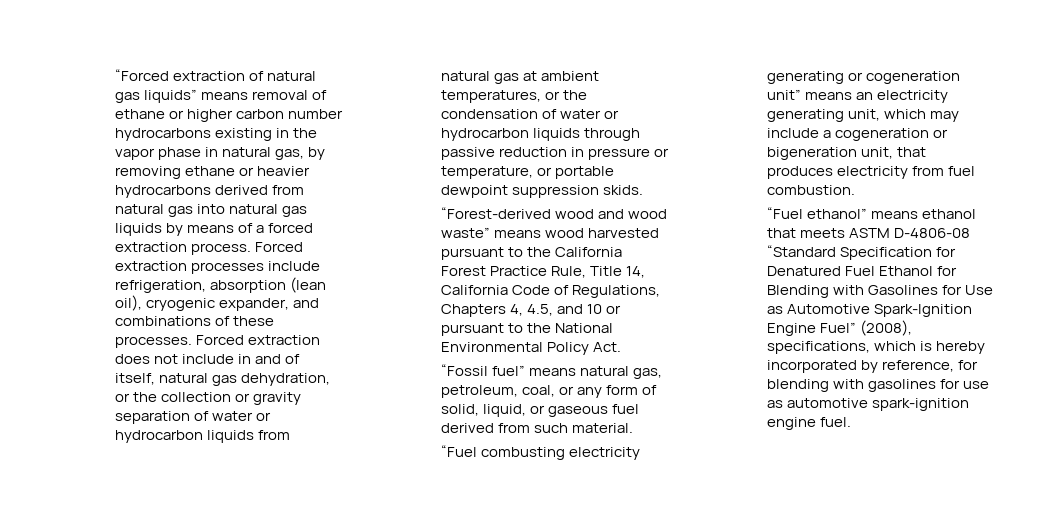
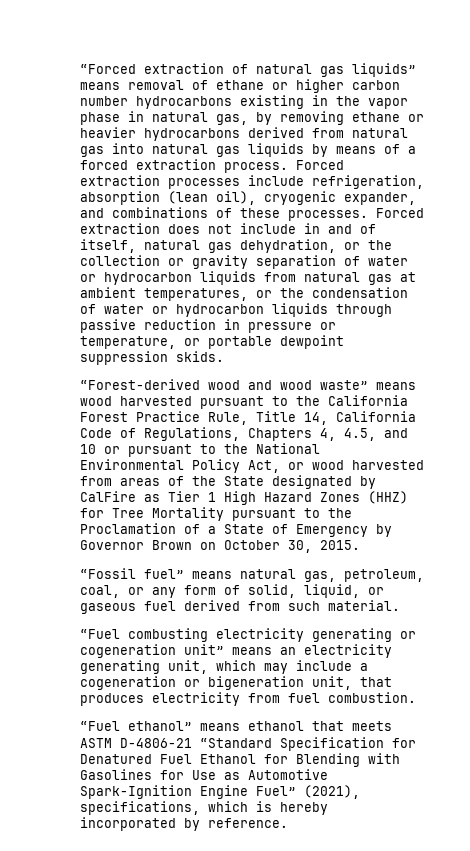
- “Forest-derived wood and wood waste” means wood harvested pursuant to the California Forest Practice Rule, Title 14, California Code of Regulations, Chapters 4, 4.5, and 10 or pursuant to the National Environmental Policy Act.
+ “Forest-derived wood and wood waste” means wood harvested pursuant to the California Forest Practice Rule, Title 14, California Code of Regulations, Chapters 4, 4.5, and 10 or pursuant to the National Environmental Policy Act, or wood harvested from areas of the State designated by CalFire as Tier 1 High Hazard Zones (HHZ) for Tree Mortality pursuant to the Proclamation of a State of Emergency by Governor Brown on October 30, 2015.
- “Fuel ethanol” means ethanol that meets ASTM D-4806-08 “Standard Specification for Denatured Fuel Ethanol for Blending with Gasolines for Use as Automotive Spark-Ignition Engine Fuel” (2008), specifications, which is hereby incorporated by reference, for blending with gasolines for use as automotive spark-ignition engine fuel.
+ “Fuel ethanol” means ethanol that meets ASTM D-4806-21 “Standard Specification for Denatured Fuel Ethanol for Blending with Gasolines for Use as Automotive Spark-Ignition Engine Fuel” (2021), specifications, which is hereby incorporated by reference.

